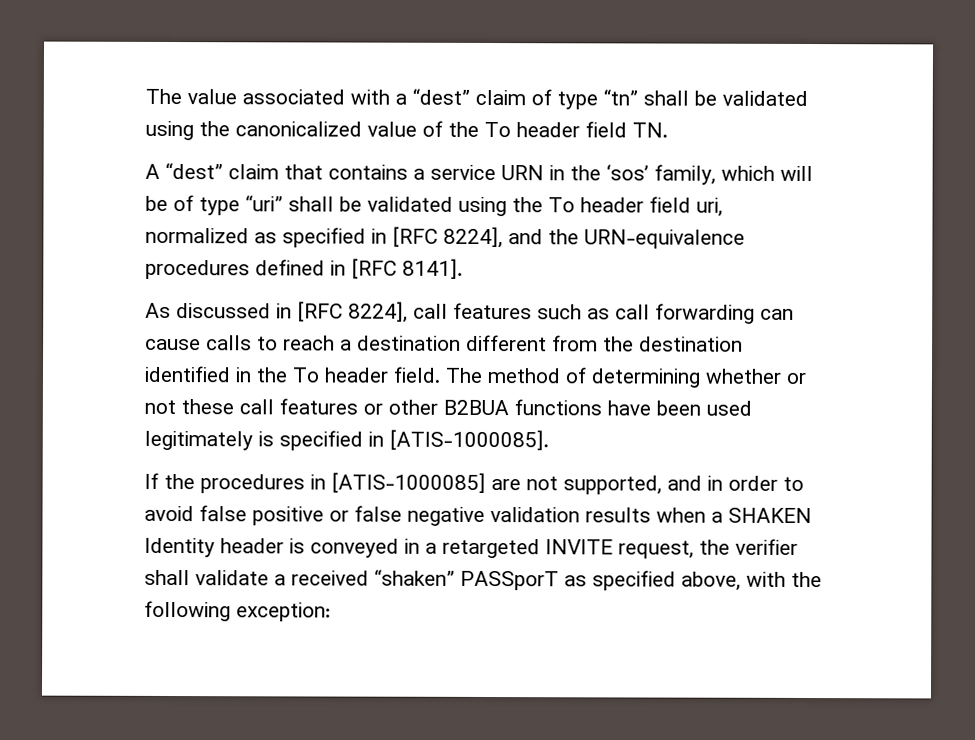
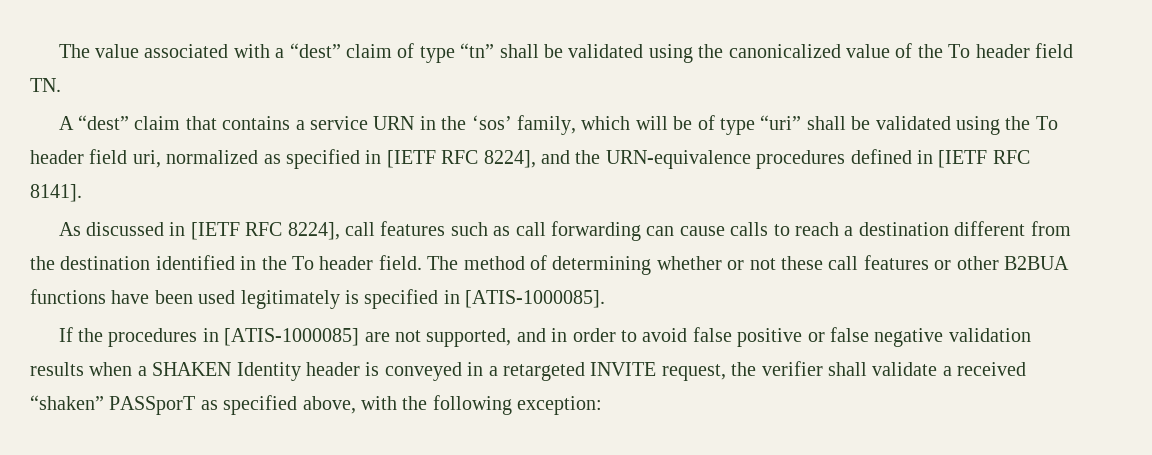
- A “dest” claim that contains a service URN in the ‘sos’ family, which will be of type “uri” shall be validated using the To header field uri, normalized as specified in [RFC 8224], and the URN-equivalence procedures defined in [RFC 8141].
+ A “dest” claim that contains a service URN in the ‘sos’ family, which will be of type “uri” shall be validated using the To header field uri, normalized as specified in [IETF RFC 8224], and the URN-equivalence procedures defined in [IETF RFC 8141].
- As discussed in [RFC 8224], call features such as call forwarding can cause calls to reach a destination different from the destination identified in the To header field.
+ As discussed in [IETF RFC 8224], call features such as call forwarding can cause calls to reach a destination different from the destination identified in the To header field.

